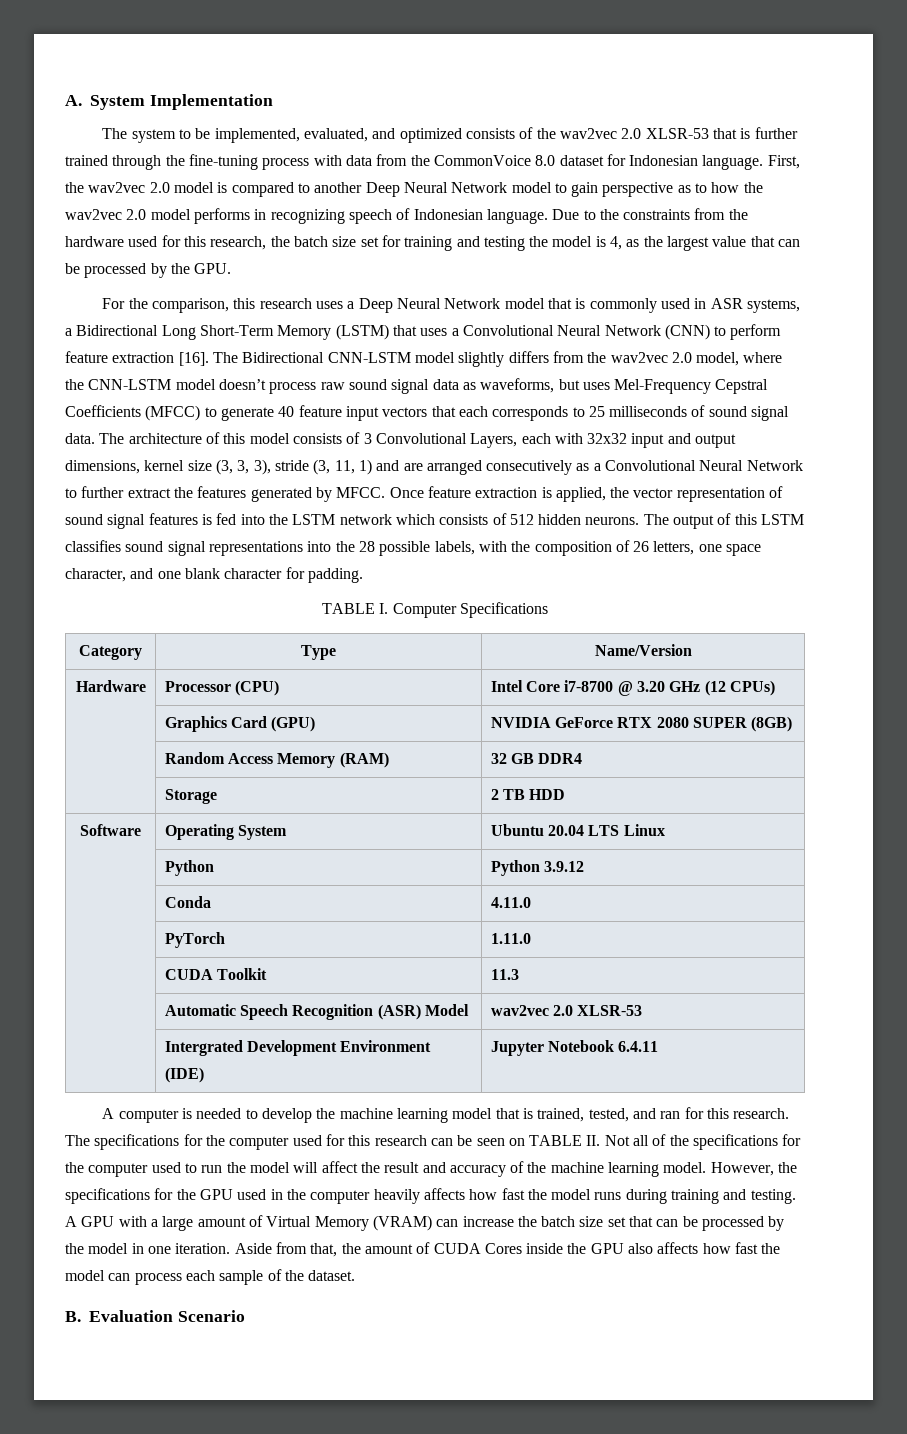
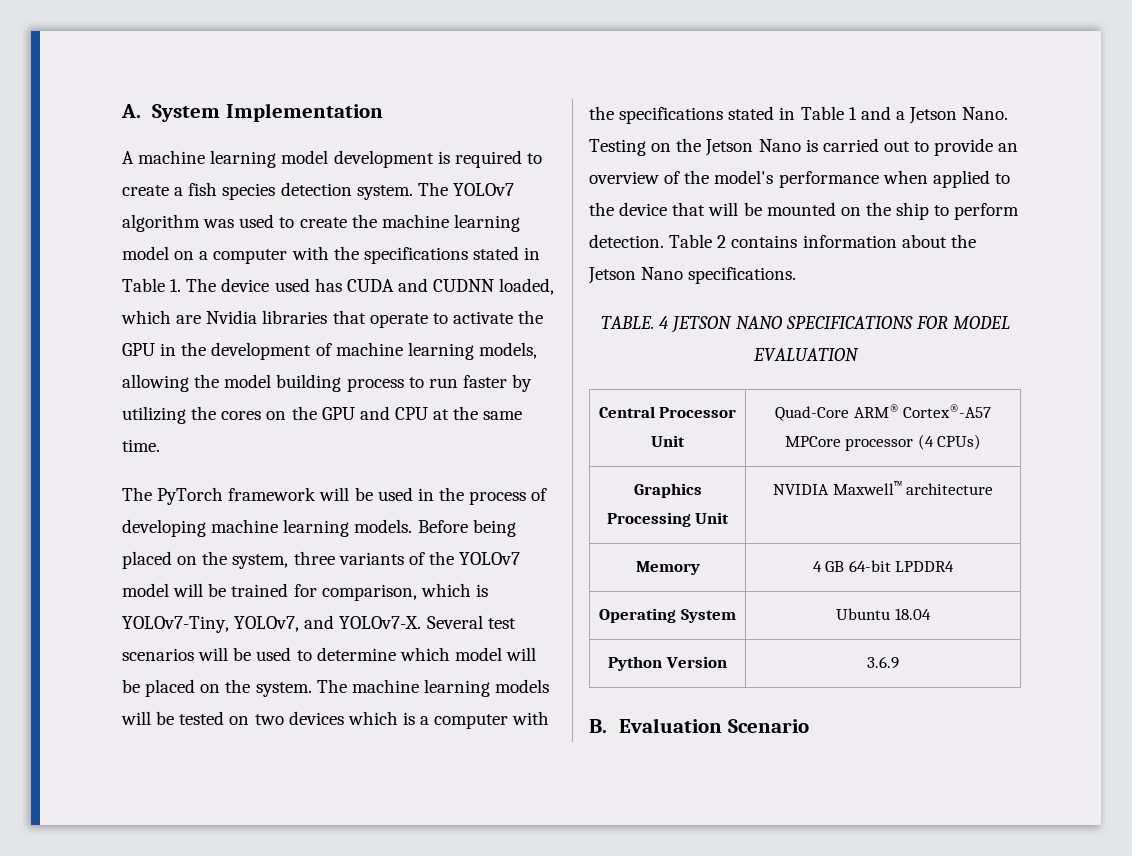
- The system to be implemented, evaluated, and optimized consists of the wav2vec 2.0 XLSR-53 that is further trained through the fine-tuning process with data from the CommonVoice 8.0 dataset for Indonesian language. First, the wav2vec 2.0 model is compared to another Deep Neural Network model to gain perspective as to how the wav2vec 2.0 model performs in recognizing speech of Indonesian language. Due to the constraints from the hardware used for this research, the batch size set for training and testing the model is 4, as the largest value that can be processed by the GPU.
- For the comparison, this research uses a Deep Neural Network model that is commonly used in ASR systems, a Bidirectional Long Short-Term Memory (LSTM) that uses a Convolutional Neural Network (CNN) to perform feature extraction [16]. The Bidirectional CNN-LSTM model slightly differs from the wav2vec 2.0 model, where the CNN-LSTM model doesn’t process raw sound signal data as waveforms, but uses Mel-Frequency Cepstral Coefficients (MFCC) to generate 40 feature input vectors that each corresponds to 25 milliseconds of sound signal data. The architecture of this model consists of 3 Convolutional Layers, each with 32x32 input and output dimensions, kernel size (3, 3, 3), stride (3, 11, 1) and are arranged consecutively as a Convolutional Neural Network to further extract the features generated by MFCC. Once feature extraction is applied, the vector representation of sound signal features is fed into the LSTM network which consists of 512 hidden neurons. The output of this LSTM classifies sound signal representations into the 28 possible labels, with the composition of 26 letters, one space character, and one blank character for padding.
- TABLE I. Computer Specifications
- Category | Type | Name/Version
- Hardware | Processor (CPU) | Intel Core i7-8700 @ 3.20 GHz (12 CPUs)
- | Graphics Card (GPU) | NVIDIA GeForce RTX 2080 SUPER (8GB)
- | Random Access Memory (RAM) | 32 GB DDR4
- | Storage | 2 TB HDD
- Software | Operating System | Ubuntu 20.04 LTS Linux
- | Python | Python 3.9.12
- | Conda | 4.11.0
- | PyTorch | 1.11.0
- | CUDA Toolkit | 11.3
- | Automatic Speech Recognition (ASR) Model | wav2vec 2.0 XLSR-53
- | Intergrated Development Environment (IDE) | Jupyter Notebook 6.4.11
- A computer is needed to develop the machine learning model that is trained, tested, and ran for this research. The specifications for the computer used for this research can be seen on TABLE II. Not all of the specifications for the computer used to run the model will affect the result and accuracy of the machine learning model. However, the specifications for the GPU used in the computer heavily affects how fast the model runs during training and testing. A GPU with a large amount of Virtual Memory (VRAM) can increase the batch size set that can be processed by the model in one iteration. Aside from that, the amount of CUDA Cores inside the GPU also affects how fast the model can process each sample of the dataset.
+ A machine learning model development is required to create a fish species detection system. The YOLOv7 algorithm was used to create the machine learning model on a computer with the specifications stated in Table 1. The device used has CUDA and CUDNN loaded, which are Nvidia libraries that operate to activate the GPU in the development of machine learning models, allowing the model building process to run faster by utilizing the cores on the GPU and CPU at the same time.
+ The PyTorch framework will be used in the process of developing machine learning models. Before being placed on the system, three variants of the YOLOv7 model will be trained for comparison, which is YOLOv7-Tiny, YOLOv7, and YOLOv7-X. Several test scenarios will be used to determine which model will be placed on the system. The machine learning models will be tested on two devices which is a computer with the specifications stated in Table 1 and a Jetson Nano. Testing on the Jetson Nano is carried out to provide an overview of the model's performance when applied to the device that will be mounted on the ship to perform detection. Table 2 contains information about the Jetson Nano specifications.
+ TABLE. 4 JETSON NANO SPECIFICATIONS FOR MODEL EVALUATION
+ Central Processor Unit | Quad-Core ARM® Cortex®-A57 MPCore processor (4 CPUs)
+ Graphics Processing Unit | NVIDIA Maxwell™ architecture
+ Memory | 4 GB 64-bit LPDDR4
+ Operating System | Ubuntu 18.04
+ Python Version | 3.6.9

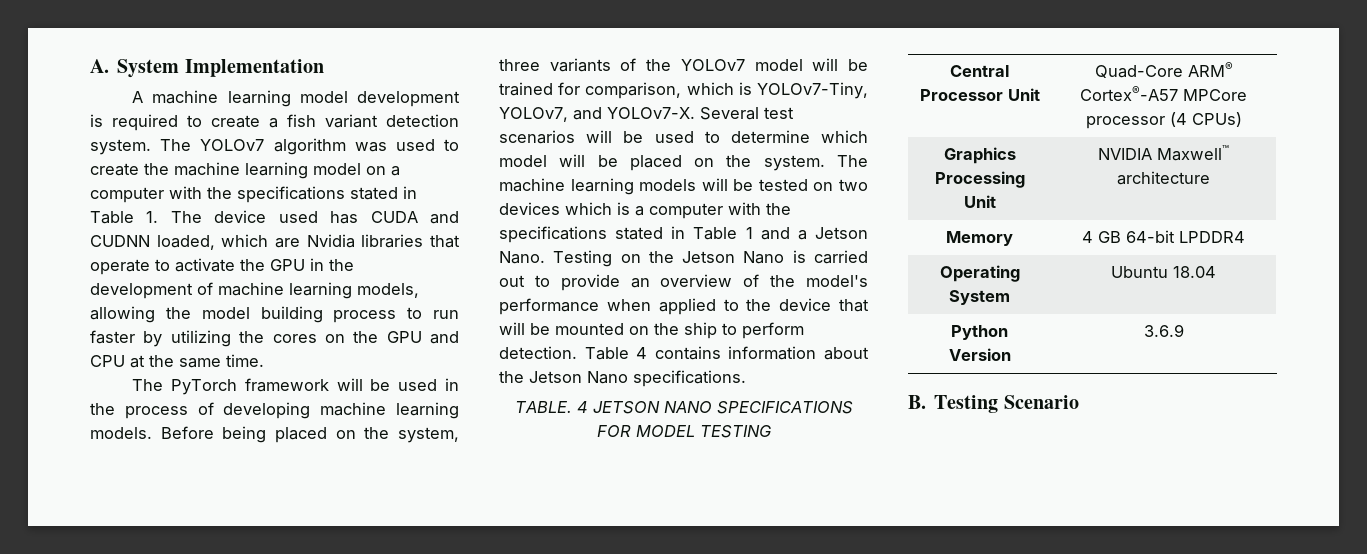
- A machine learning model development is required to create a fish species detection system.
+ A machine learning model development is required to create a fish variant detection system.
- Table 2 contains information about the Jetson Nano specifications.
+ Table 4 contains information about the Jetson Nano specifications.
- 4 JETSON NANO SPECIFICATIONS FOR MODEL EVALUATION
+ 4 JETSON NANO SPECIFICATIONS FOR MODEL TESTING
- B. Evaluation Scenario
+ B. Testing Scenario

